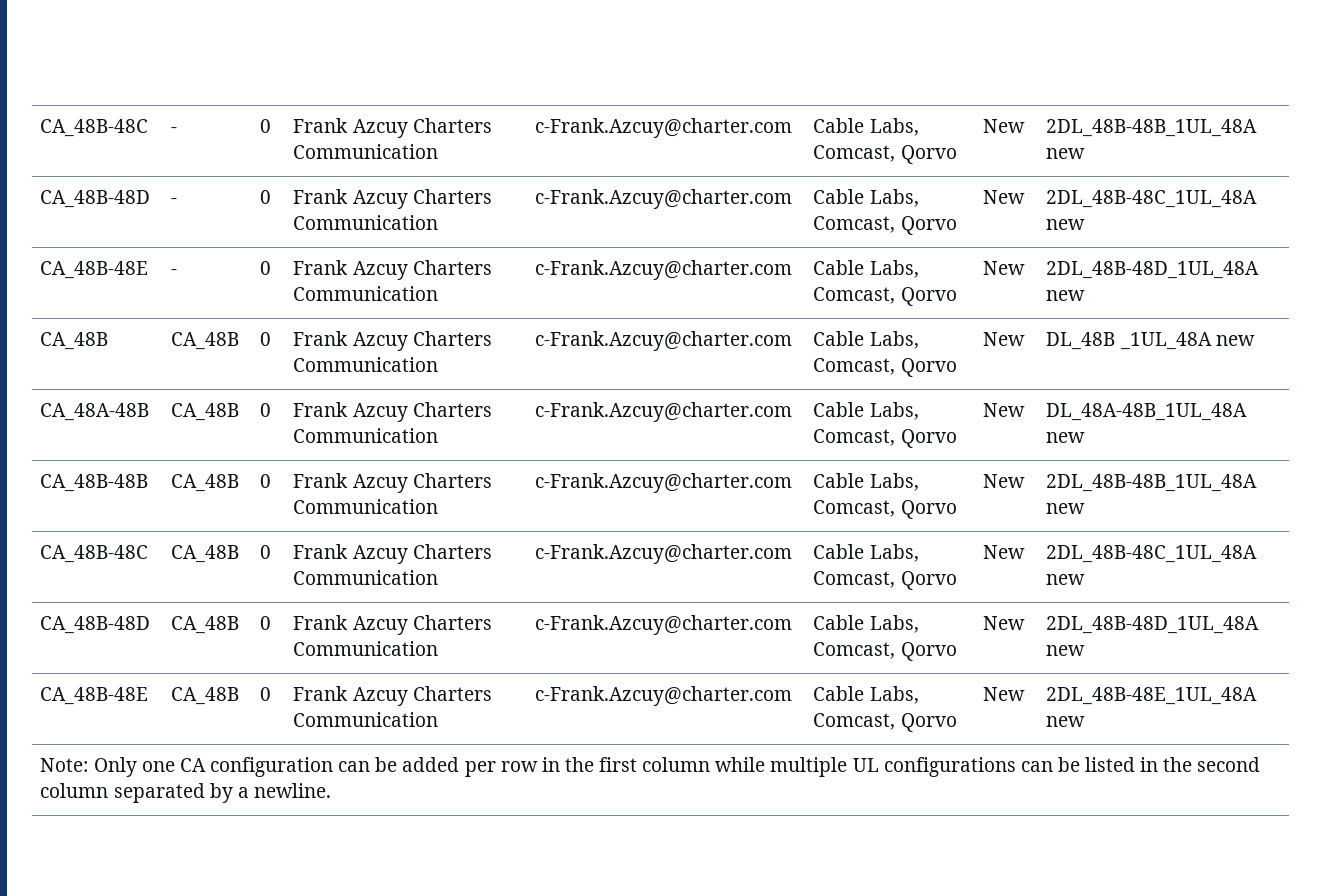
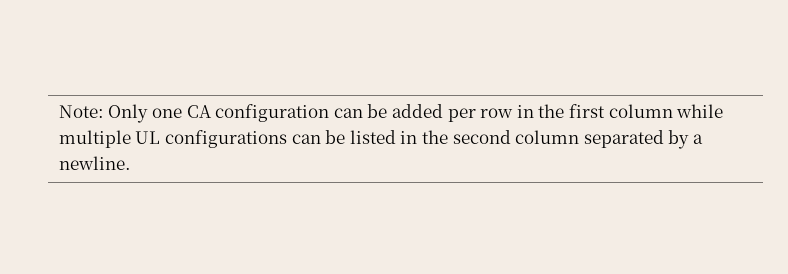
- CA_48B-48C | - | 0 | Frank Azcuy Charters Communication | c-Frank.Azcuy@charter.com | Cable Labs, Comcast, Qorvo | New | 2DL_48B-48B_1UL_48A new
- CA_48B-48D | - | 0 | Frank Azcuy Charters Communication | c-Frank.Azcuy@charter.com | Cable Labs, Comcast, Qorvo | New | 2DL_48B-48C_1UL_48A new
- CA_48B-48E | - | 0 | Frank Azcuy Charters Communication | c-Frank.Azcuy@charter.com | Cable Labs, Comcast, Qorvo | New | 2DL_48B-48D_1UL_48A new
- CA_48B | CA_48B | 0 | Frank Azcuy Charters Communication | c-Frank.Azcuy@charter.com | Cable Labs, Comcast, Qorvo | New | DL_48B _1UL_48A new
- CA_48A-48B | CA_48B | 0 | Frank Azcuy Charters Communication | c-Frank.Azcuy@charter.com | Cable Labs, Comcast, Qorvo | New | DL_48A-48B_1UL_48A new
- CA_48B-48B | CA_48B | 0 | Frank Azcuy Charters Communication | c-Frank.Azcuy@charter.com | Cable Labs, Comcast, Qorvo | New | 2DL_48B-48B_1UL_48A new
- CA_48B-48C | CA_48B | 0 | Frank Azcuy Charters Communication | c-Frank.Azcuy@charter.com | Cable Labs, Comcast, Qorvo | New | 2DL_48B-48C_1UL_48A new
- CA_48B-48D | CA_48B | 0 | Frank Azcuy Charters Communication | c-Frank.Azcuy@charter.com | Cable Labs, Comcast, Qorvo | New | 2DL_48B-48D_1UL_48A new
- CA_48B-48E | CA_48B | 0 | Frank Azcuy Charters Communication | c-Frank.Azcuy@charter.com | Cable Labs, Comcast, Qorvo | New | 2DL_48B-48E_1UL_48A new

